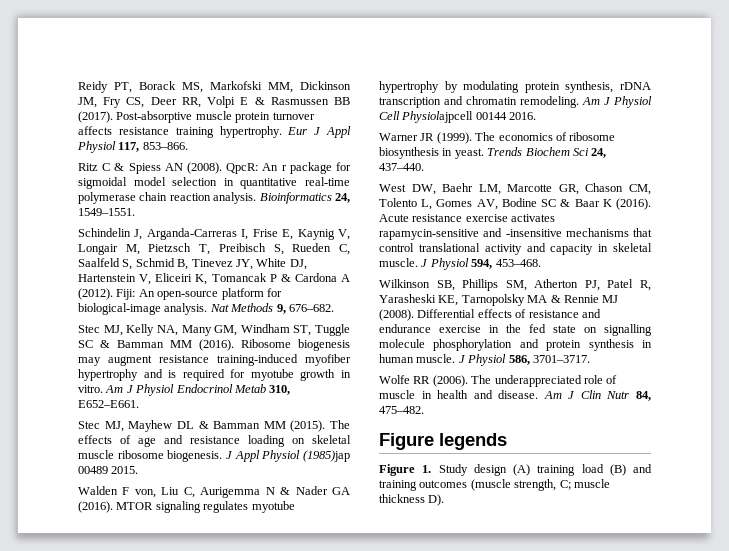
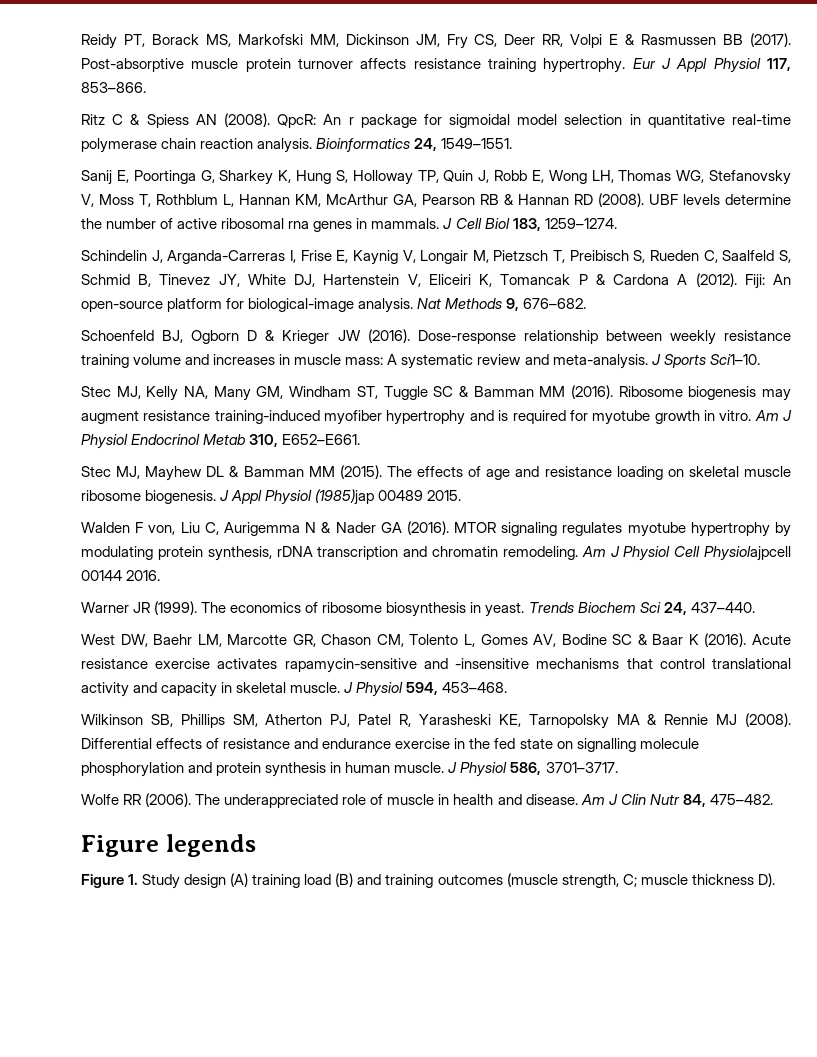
+ Sanij E, Poortinga G, Sharkey K, Hung S, Holloway TP, Quin J, Robb E, Wong LH, Thomas WG, Stefanovsky V, Moss T, Rothblum L, Hannan KM, McArthur GA, Pearson RB & Hannan RD (2008). UBF levels determine the number of active ribosomal rna genes in mammals. J Cell Biol 183, 1259–1274.
+ Schoenfeld BJ, Ogborn D & Krieger JW (2016). Dose-response relationship between weekly resistance training volume and increases in muscle mass: A systematic review and meta-analysis. J Sports Sci1–10.

